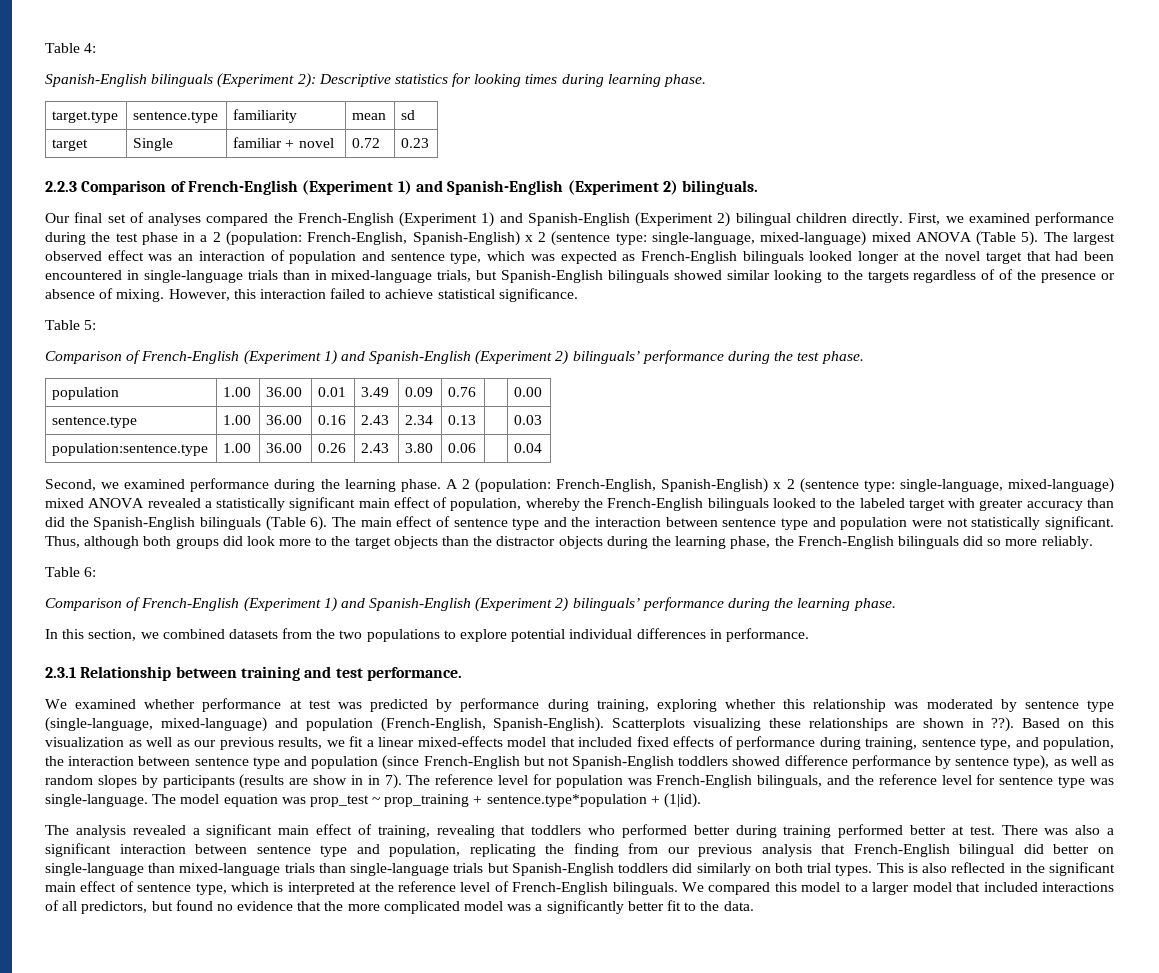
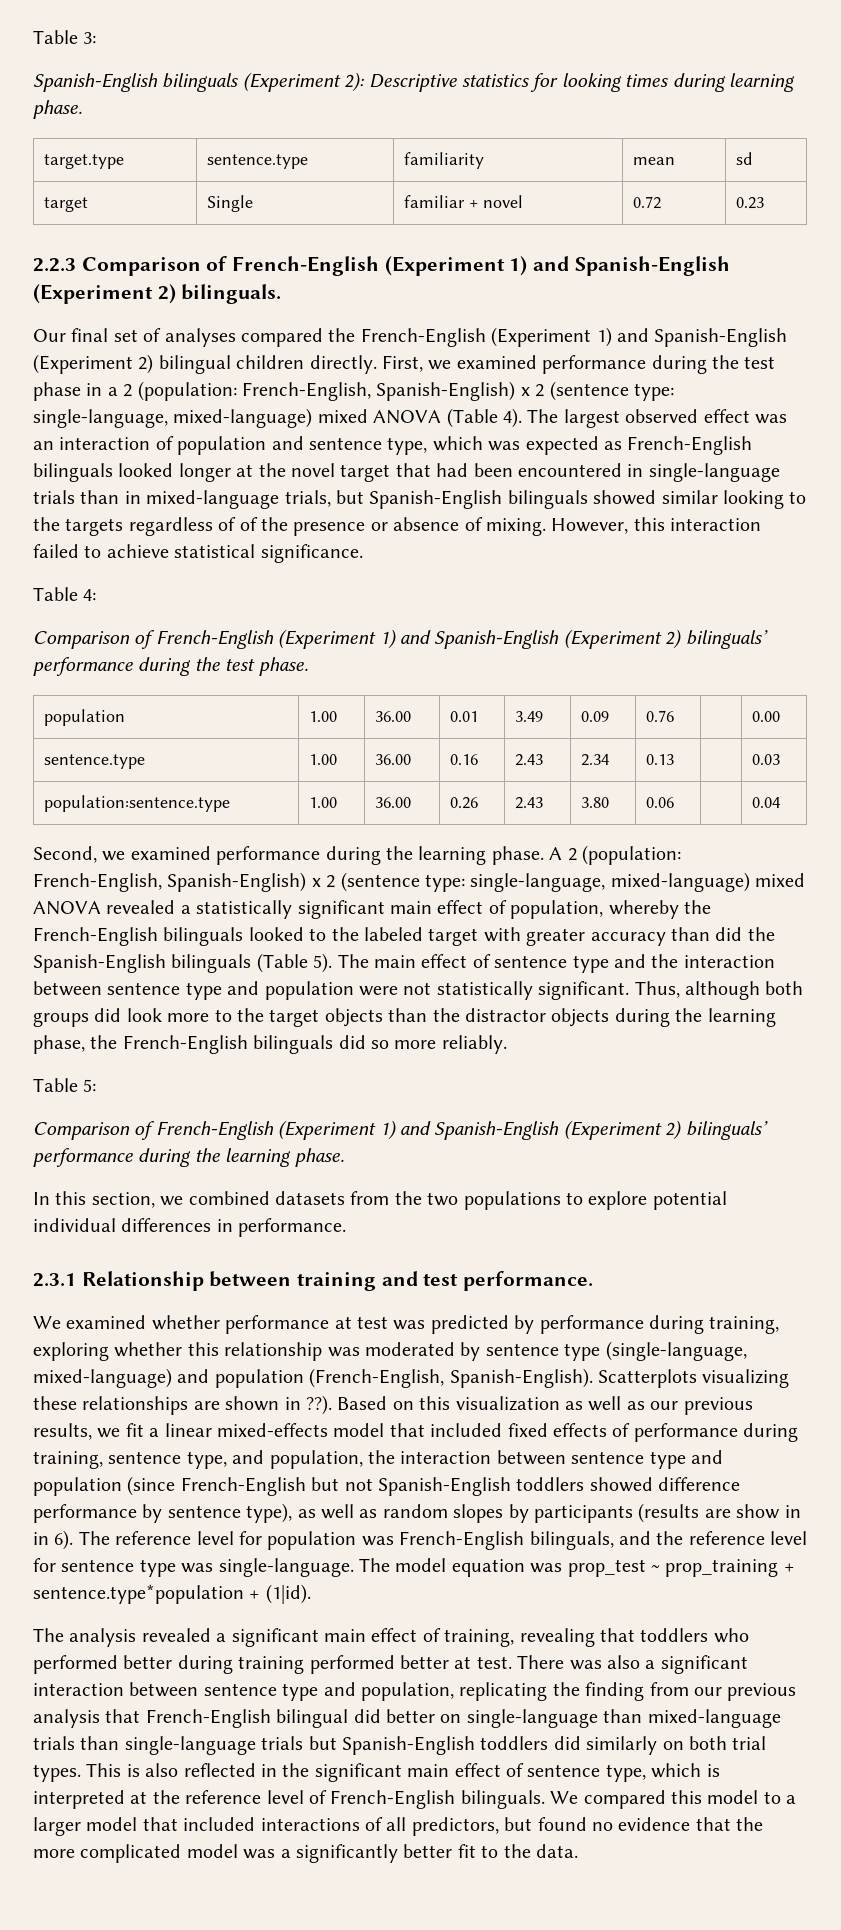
- Table 4:
+ Table 3:
- First, we examined performance during the test phase in a 2 (population: French-English, Spanish-English) x 2 (sentence type: single-language, mixed-language) mixed ANOVA (Table 5).
+ First, we examined performance during the test phase in a 2 (population: French-English, Spanish-English) x 2 (sentence type: single-language, mixed-language) mixed ANOVA (Table 4).
- Table 5:
+ Table 4:
- A 2 (population: French-English, Spanish-English) x 2 (sentence type: single-language, mixed-language) mixed ANOVA revealed a statistically significant main effect of population, whereby the French-English bilinguals looked to the labeled target with greater accuracy than did the Spanish-English bilinguals (Table 6).
+ A 2 (population: French-English, Spanish-English) x 2 (sentence type: single-language, mixed-language) mixed ANOVA revealed a statistically significant main effect of population, whereby the French-English bilinguals looked to the labeled target with greater accuracy than did the Spanish-English bilinguals (Table 5).
- Table 6:
+ Table 5:
- Based on this visualization as well as our previous results, we fit a linear mixed-effects model that included fixed effects of performance during training, sentence type, and population, the interaction between sentence type and population (since French-English but not Spanish-English toddlers showed difference performance by sentence type), as well as random slopes by participants (results are show in in 7).
+ Based on this visualization as well as our previous results, we fit a linear mixed-effects model that included fixed effects of performance during training, sentence type, and population, the interaction between sentence type and population (since French-English but not Spanish-English toddlers showed difference performance by sentence type), as well as random slopes by participants (results are show in in 6).

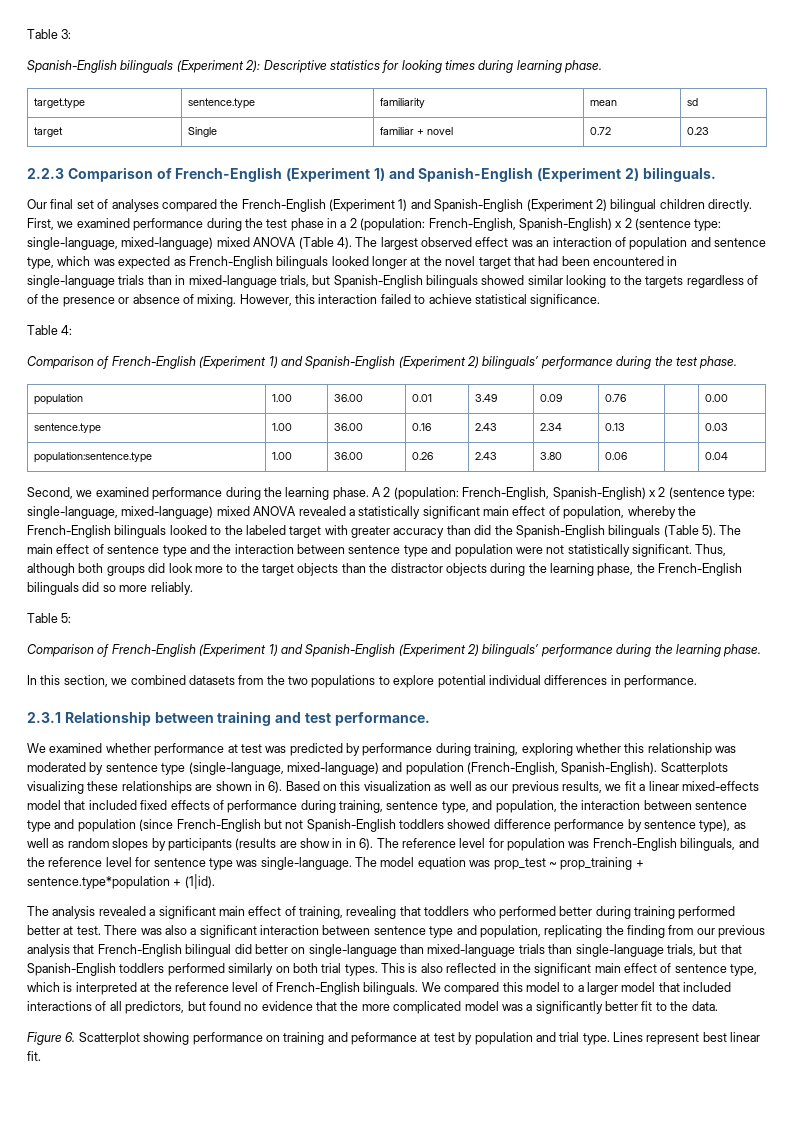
- Scatterplots visualizing these relationships are shown in ??).
+ Scatterplots visualizing these relationships are shown in 6).
- There was also a significant interaction between sentence type and population, replicating the finding from our previous analysis that French-English bilingual did better on single-language than mixed-language trials than single-language trials but Spanish-English toddlers did similarly on both trial types.
+ There was also a significant interaction between sentence type and population, replicating the finding from our previous analysis that French-English bilingual did better on single-language than mixed-language trials than single-language trials, but that Spanish-English toddlers performed similarly on both trial types.
+ Figure 6. Scatterplot showing performance on training and peformance at test by population and trial type. Lines represent best linear fit.

